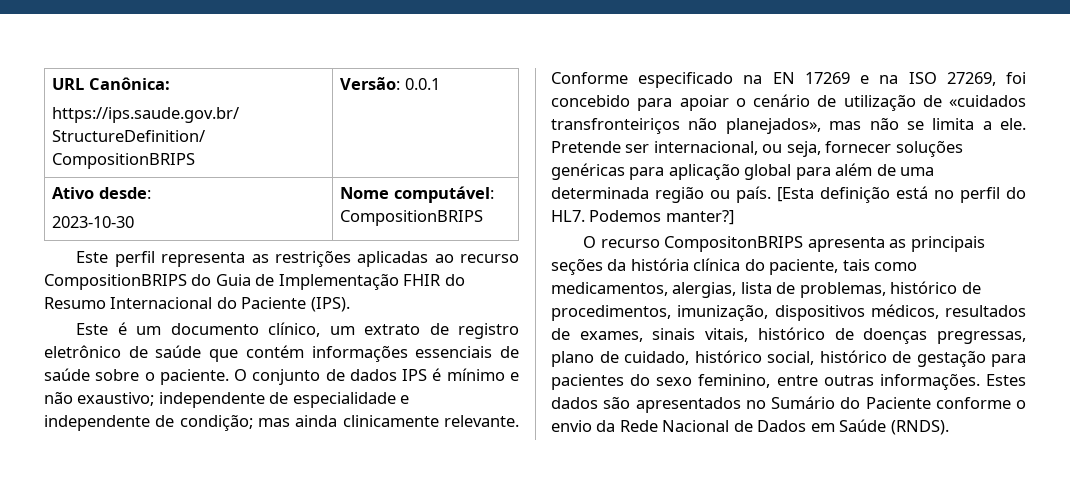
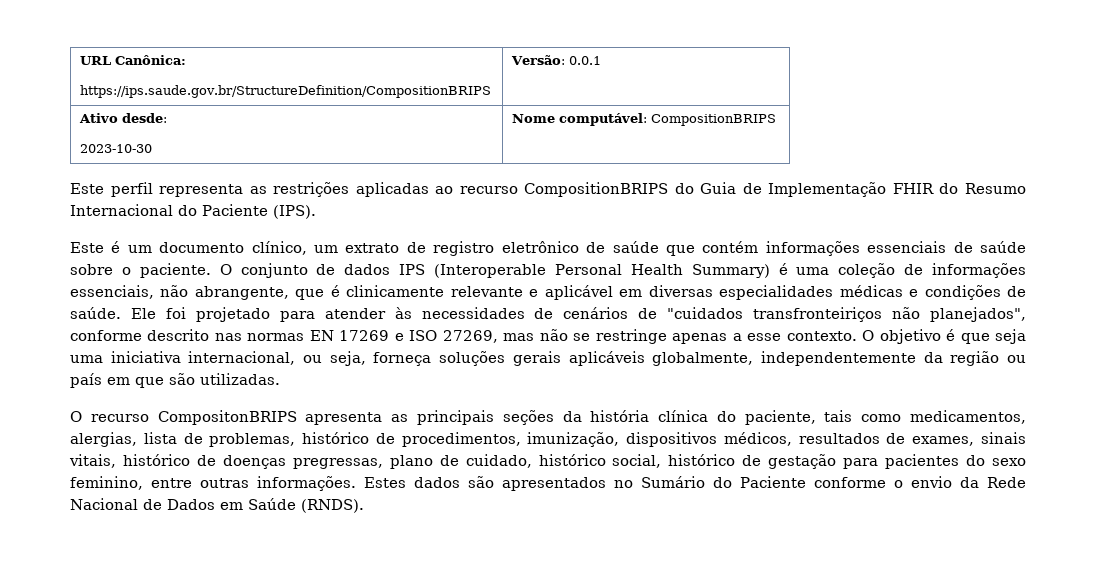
- O conjunto de dados IPS é mínimo e não exaustivo; independente de especialidade e independente de condição; mas ainda clinicamente relevante. Conforme especificado na EN 17269 e na ISO 27269, foi concebido para apoiar o cenário de utilização de «cuidados transfronteiriços não planejados», mas não se limita a ele. Pretende ser internacional, ou seja, fornecer soluções genéricas para aplicação global para além de uma determinada região ou país. [Esta definição está no perfil do HL7. Podemos manter?]
+ O conjunto de dados IPS (Interoperable Personal Health Summary) é uma coleção de informações essenciais, não abrangente, que é clinicamente relevante e aplicável em diversas especialidades médicas e condições de saúde. Ele foi projetado para atender às necessidades de cenários de "cuidados transfronteiriços não planejados", conforme descrito nas normas EN 17269 e ISO 27269, mas não se restringe apenas a esse contexto. O objetivo é que seja uma iniciativa internacional, ou seja, forneça soluções gerais aplicáveis globalmente, independentemente da região ou país em que são utilizadas.

